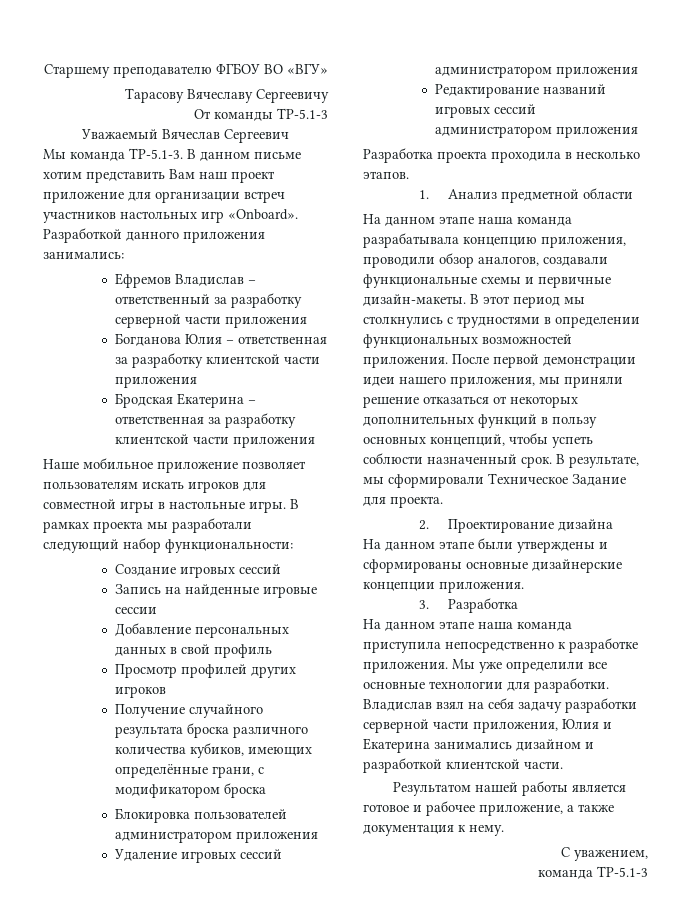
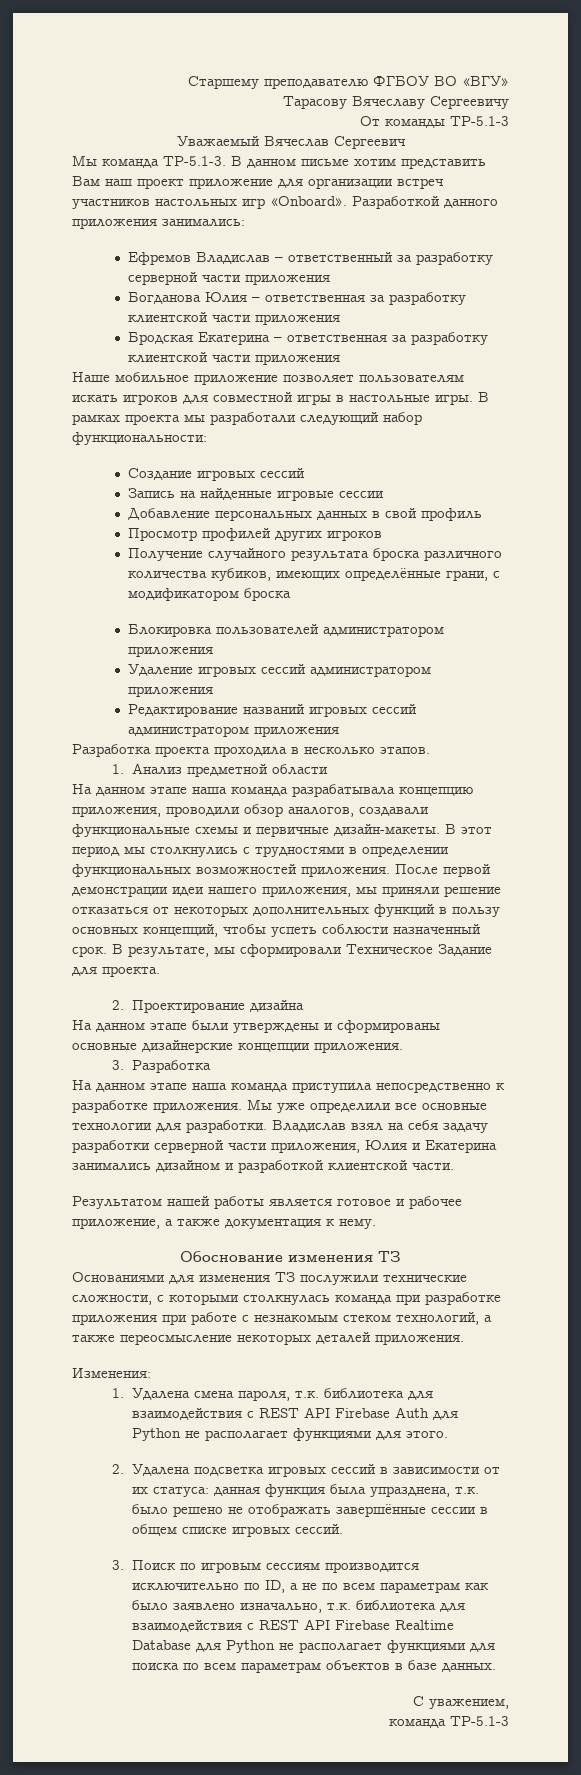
+ Обоснование изменения ТЗ
+ Основаниями для изменения ТЗ послужили технические сложности, с которыми столкнулась команда при разработке приложения при работе с незнакомым стеком технологий, а также переосмысление некоторых деталей приложения.
+ Изменения:
+ 1. Удалена смена пароля, т.к. библиотека для взаимодействия с REST API Firebase Auth для Python не располагает функциями для этого.
+ 2. Удалена подсветка игровых сессий в зависимости от их статуса: данная функция была упразднена, т.к. было решено не отображать завершённые сессии в общем списке игровых сессий.
+ 3. Поиск по игровым сессиям производится исключительно по ID, а не по всем параметрам как было заявлено изначально, т.к. библиотека для взаимодействия с REST API Firebase Realtime Database для Python не располагает функциями для поиска по всем параметрам объектов в базе данных.

